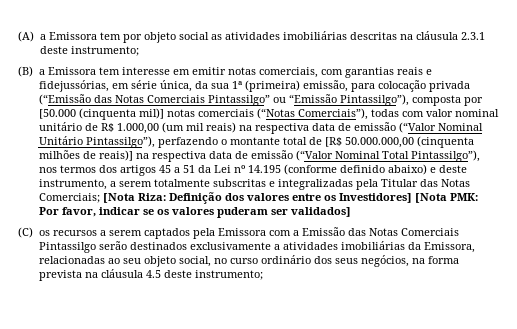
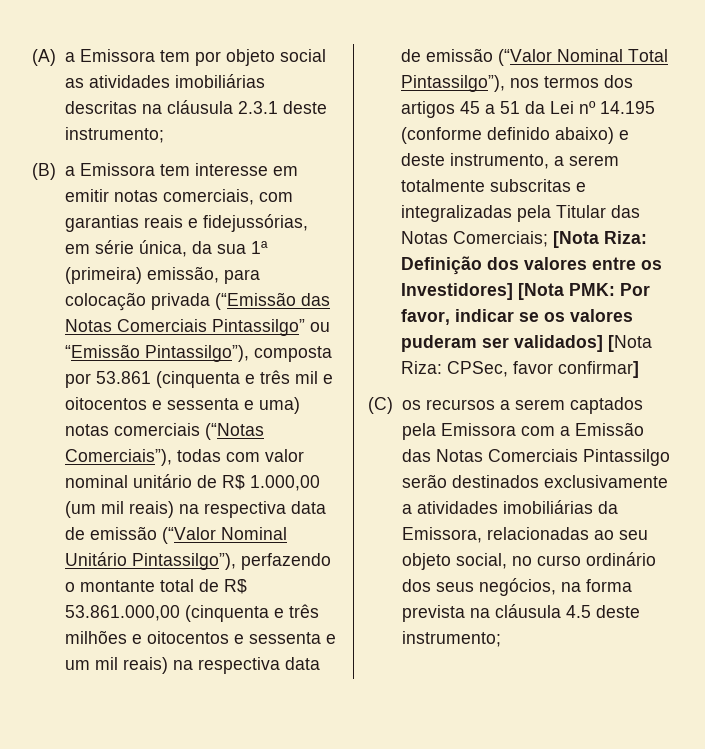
- (B) a Emissora tem interesse em emitir notas comerciais, com garantias reais e fidejussórias, em série única, da sua 1ª (primeira) emissão, para colocação privada (“Emissão das Notas Comerciais Pintassilgo” ou “Emissão Pintassilgo”), composta por [50.000 (cinquenta mil)] notas comerciais (“Notas Comerciais”), todas com valor nominal unitário de R$ 1.000,00 (um mil reais) na respectiva data de emissão (“Valor Nominal Unitário Pintassilgo”), perfazendo o montante total de [R$ 50.000.000,00 (cinquenta milhões de reais)] na respectiva data de emissão (“Valor Nominal Total Pintassilgo”), nos termos dos artigos 45 a 51 da Lei nº 14.195 (conforme definido abaixo) e deste instrumento, a serem totalmente subscritas e integralizadas pela Titular das Notas Comerciais;
+ (B) a Emissora tem interesse em emitir notas comerciais, com garantias reais e fidejussórias, em série única, da sua 1ª (primeira) emissão, para colocação privada (“Emissão das Notas Comerciais Pintassilgo” ou “Emissão Pintassilgo”), composta por 53.861 (cinquenta e três mil e oitocentos e sessenta e uma) notas comerciais (“Notas Comerciais”), todas com valor nominal unitário de R$ 1.000,00 (um mil reais) na respectiva data de emissão (“Valor Nominal Unitário Pintassilgo”), perfazendo o montante total de R$ 53.861.000,00 (cinquenta e três milhões e oitocentos e sessenta e um mil reais) na respectiva data de emissão (“Valor Nominal Total Pintassilgo”), nos termos dos artigos 45 a 51 da Lei nº 14.195 (conforme definido abaixo) e deste instrumento, a serem totalmente subscritas e integralizadas pela Titular das Notas Comerciais;
- Por favor, indicar se os valores puderam ser validados]
+ Por favor, indicar se os valores puderam ser validados] [Nota Riza: CPSec, favor confirmar]

